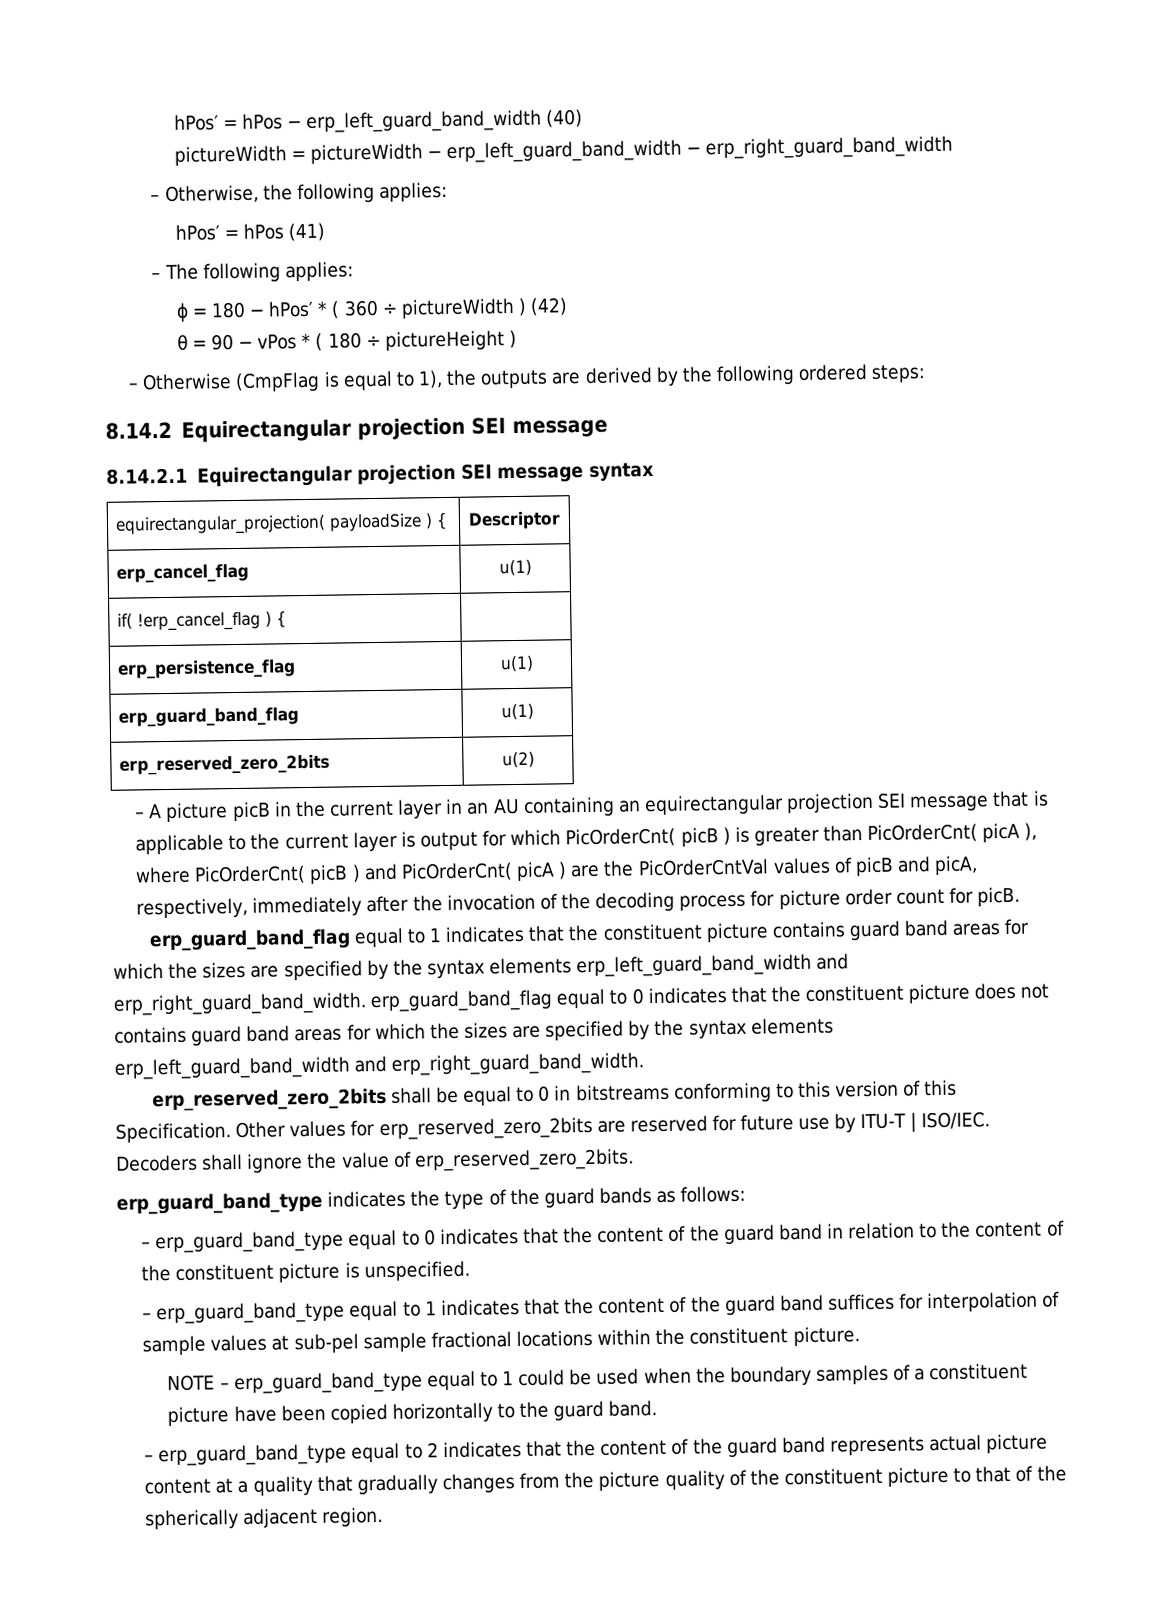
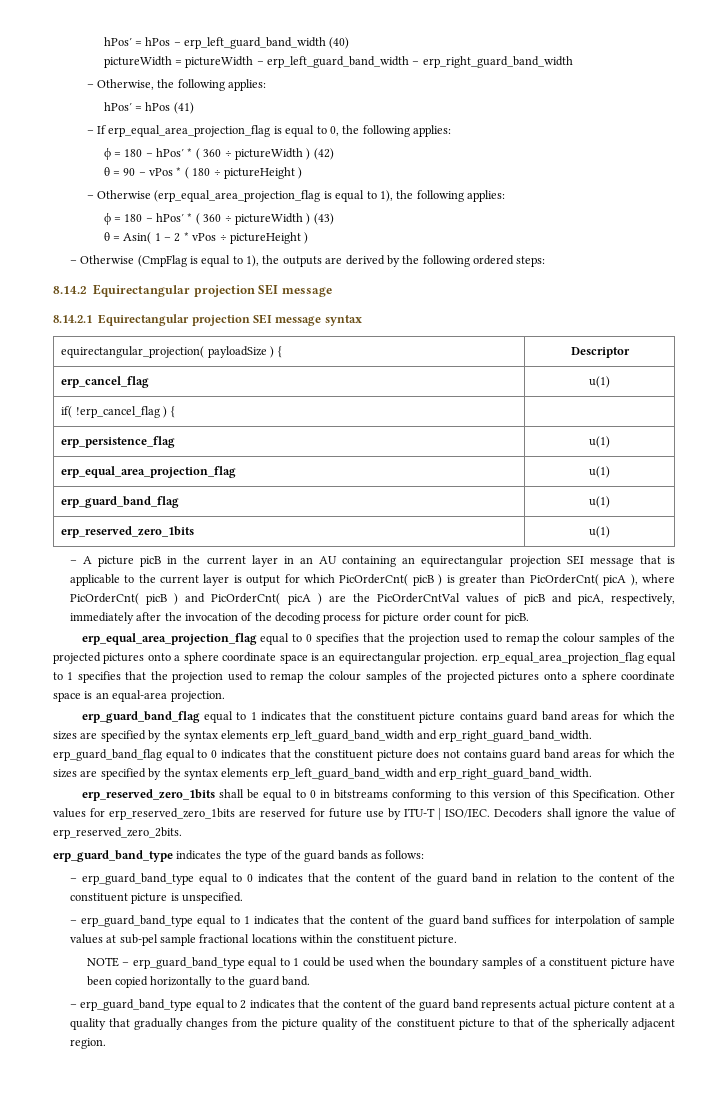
- – The following applies:
+ – If erp_equal_area_projection_flag is equal to 0, the following applies:
+ – Otherwise (erp_equal_area_projection_flag is equal to 1), the following applies:
+ ϕ = 180 − hPos′ * ( 360 ÷ pictureWidth ) (43)
+ θ = Asin( 1 – 2 * vPos ÷ pictureHeight )
+ erp_equal_area_projection_flag | u(1)
- erp_reserved_zero_2bits | u(2)
+ erp_reserved_zero_1bits | u(1)
+ erp_equal_area_projection_flag equal to 0 specifies that the projection used to remap the colour samples of the projected pictures onto a sphere coordinate space is an equirectangular projection. erp_equal_area_projection_flag equal to 1 specifies that the projection used to remap the colour samples of the projected pictures onto a sphere coordinate space is an equal-area projection.
- erp_reserved_zero_2bits shall be equal to 0 in bitstreams conforming to this version of this Specification.
+ erp_reserved_zero_1bits shall be equal to 0 in bitstreams conforming to this version of this Specification.
- Other values for erp_reserved_zero_2bits are reserved for future use by ITU-T | ISO/IEC.
+ Other values for erp_reserved_zero_1bits are reserved for future use by ITU-T | ISO/IEC.

